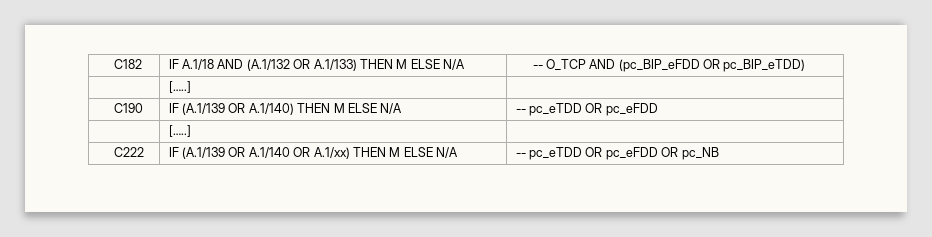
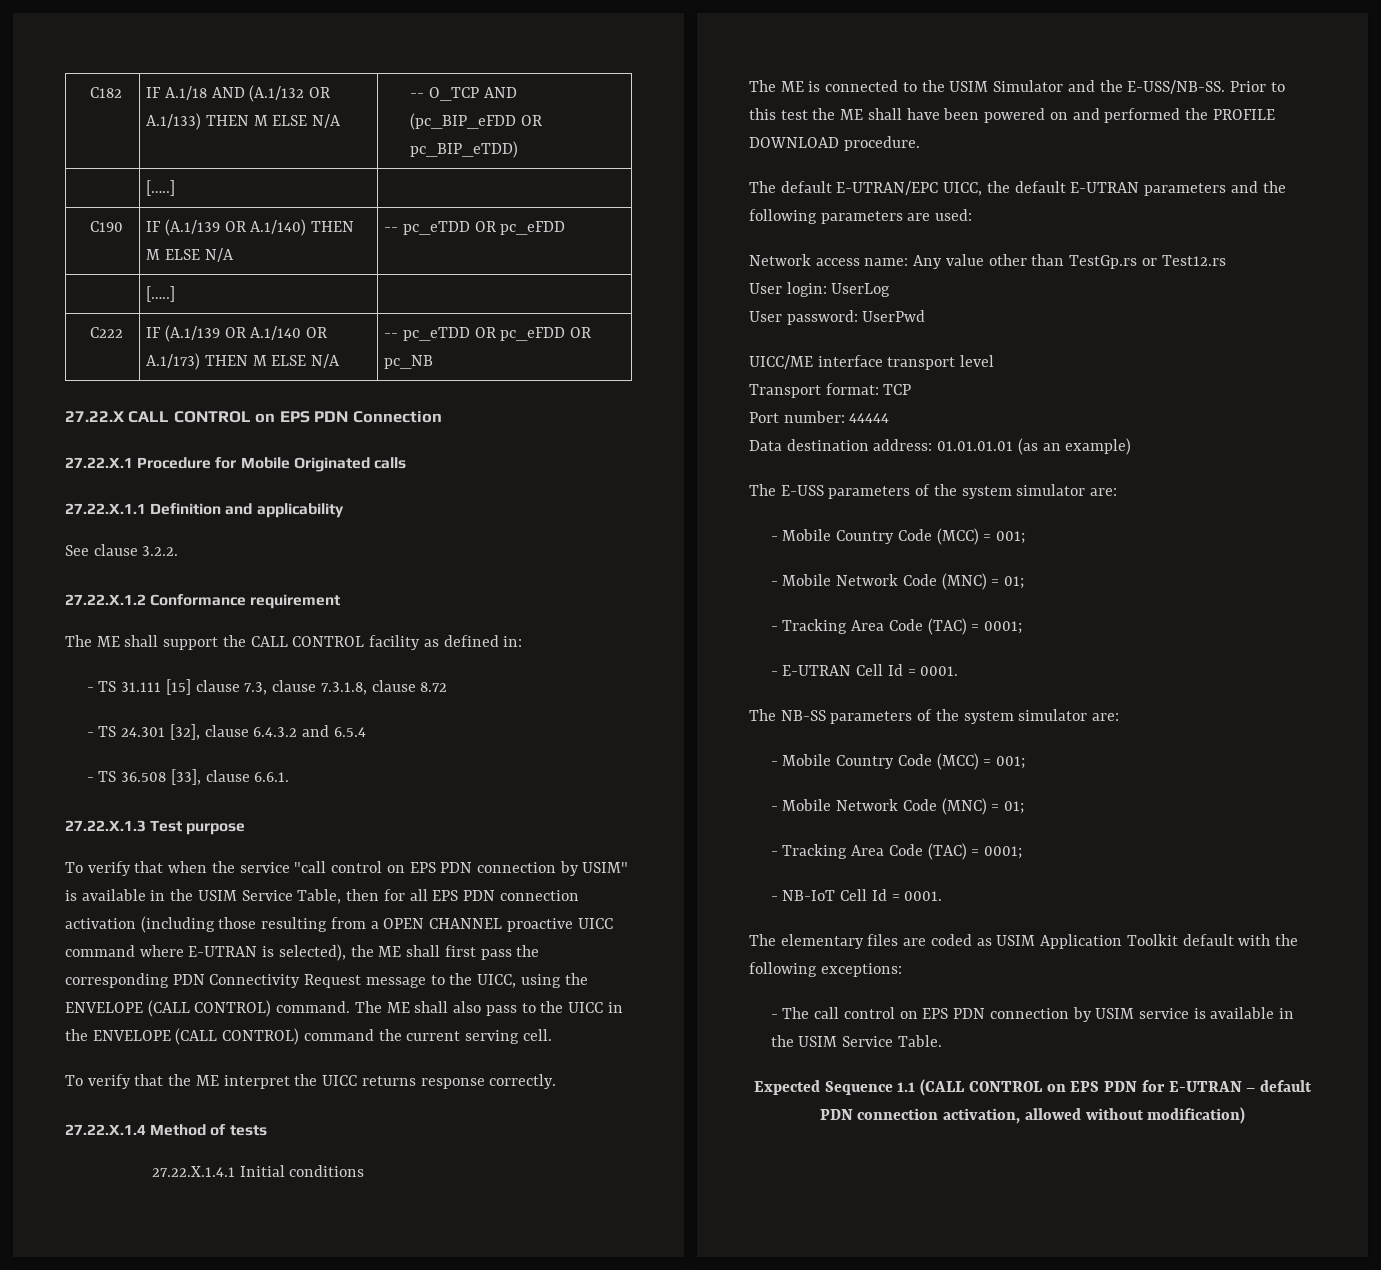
- C222 | IF (A.1/139 OR A.1/140 OR A.1/xx) THEN M ELSE N/A | -- pc_eTDD OR pc_eFDD OR pc_NB
+ C222 | IF (A.1/139 OR A.1/140 OR A.1/173) THEN M ELSE N/A | -- pc_eTDD OR pc_eFDD OR pc_NB
+ 27.22.X CALL CONTROL on EPS PDN Connection
+ 27.22.X.1 Procedure for Mobile Originated calls
+ 27.22.X.1.1 Definition and applicability
+ See clause 3.2.2.
+ 27.22.X.1.2 Conformance requirement
+ The ME shall support the CALL CONTROL facility as defined in:
+ - TS 31.111 [15] clause 7.3, clause 7.3.1.8, clause 8.72
+ - TS 24.301 [32], clause 6.4.3.2 and 6.5.4
+ - TS 36.508 [33], clause 6.6.1.
+ 27.22.X.1.3 Test purpose
+ To verify that when the service "call control on EPS PDN connection by USIM" is available in the USIM Service Table, then for all EPS PDN connection activation (including those resulting from a OPEN CHANNEL proactive UICC command where E-UTRAN is selected), the ME shall first pass the corresponding PDN Connectivity Request message to the UICC, using the ENVELOPE (CALL CONTROL) command. The ME shall also pass to the UICC in the ENVELOPE (CALL CONTROL) command the current serving cell.
+ To verify that the ME interpret the UICC returns response correctly.
+ 27.22.X.1.4 Method of tests
+ 27.22.X.1.4.1 Initial conditions
+ The ME is connected to the USIM Simulator and the E-USS/NB-SS. Prior to this test the ME shall have been powered on and performed the PROFILE DOWNLOAD procedure.
+ The default E-UTRAN/EPC UICC, the default E-UTRAN parameters and the following parameters are used:
+ Network access name: Any value other than TestGp.rs or Test12.rs
+ User login: UserLog
+ User password: UserPwd
+ UICC/ME interface transport level
+ Transport format: TCP
+ Port number: 44444
+ Data destination address: 01.01.01.01 (as an example)
+ The E-USS parameters of the system simulator are:
+ - Mobile Country Code (MCC) = 001;
+ - Mobile Network Code (MNC) = 01;
+ - Tracking Area Code (TAC) = 0001;
+ - E-UTRAN Cell Id = 0001.
+ The NB-SS parameters of the system simulator are:
+ - Mobile Country Code (MCC) = 001;
+ - Mobile Network Code (MNC) = 01;
+ - Tracking Area Code (TAC) = 0001;
+ - NB-IoT Cell Id = 0001.
+ The elementary files are coded as USIM Application Toolkit default with the following exceptions:
+ - The call control on EPS PDN connection by USIM service is available in the USIM Service Table.
+ Expected Sequence 1.1 (CALL CONTROL on EPS PDN for E-UTRAN – default PDN connection activation, allowed without modification)

